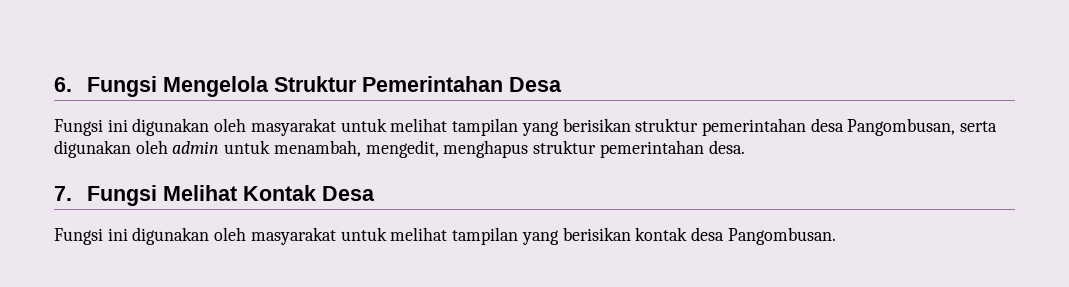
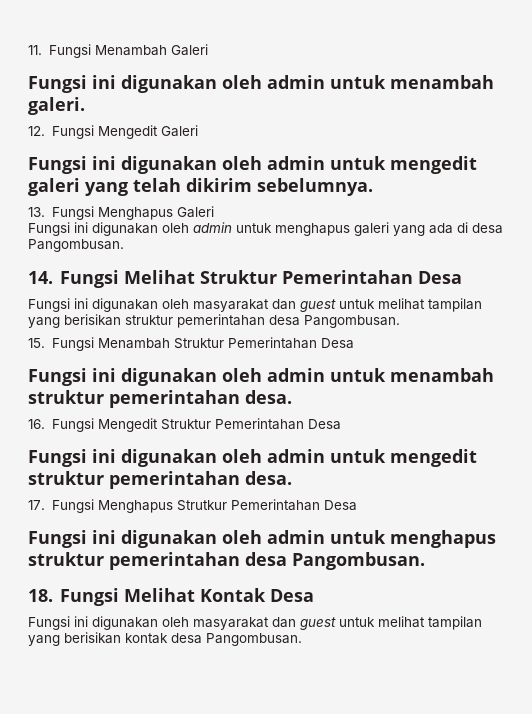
- 6. Fungsi Mengelola Struktur Pemerintahan Desa
+ 11. Fungsi Menambah Galeri
+ Fungsi ini digunakan oleh admin untuk menambah galeri.
+ 12. Fungsi Mengedit Galeri
+ Fungsi ini digunakan oleh admin untuk mengedit galeri yang telah dikirim sebelumnya.
+ 13. Fungsi Menghapus Galeri
+ Fungsi ini digunakan oleh admin untuk menghapus galeri yang ada di desa Pangombusan.
+ 14. Fungsi Melihat Struktur Pemerintahan Desa
- Fungsi ini digunakan oleh masyarakat untuk melihat tampilan yang berisikan struktur pemerintahan desa Pangombusan, serta digunakan oleh admin untuk menambah, mengedit, menghapus struktur pemerintahan desa.
- 7. Fungsi Melihat Kontak Desa
+ Fungsi ini digunakan oleh masyarakat dan guest untuk melihat tampilan yang berisikan struktur pemerintahan desa Pangombusan.
+ 15. Fungsi Menambah Struktur Pemerintahan Desa
+ Fungsi ini digunakan oleh admin untuk menambah struktur pemerintahan desa.
+ 16. Fungsi Mengedit Struktur Pemerintahan Desa
+ Fungsi ini digunakan oleh admin untuk mengedit struktur pemerintahan desa.
+ 17. Fungsi Menghapus Strutkur Pemerintahan Desa
+ Fungsi ini digunakan oleh admin untuk menghapus struktur pemerintahan desa Pangombusan.
+ 18. Fungsi Melihat Kontak Desa
- Fungsi ini digunakan oleh masyarakat untuk melihat tampilan yang berisikan kontak desa Pangombusan.
+ Fungsi ini digunakan oleh masyarakat dan guest untuk melihat tampilan yang berisikan kontak desa Pangombusan.

